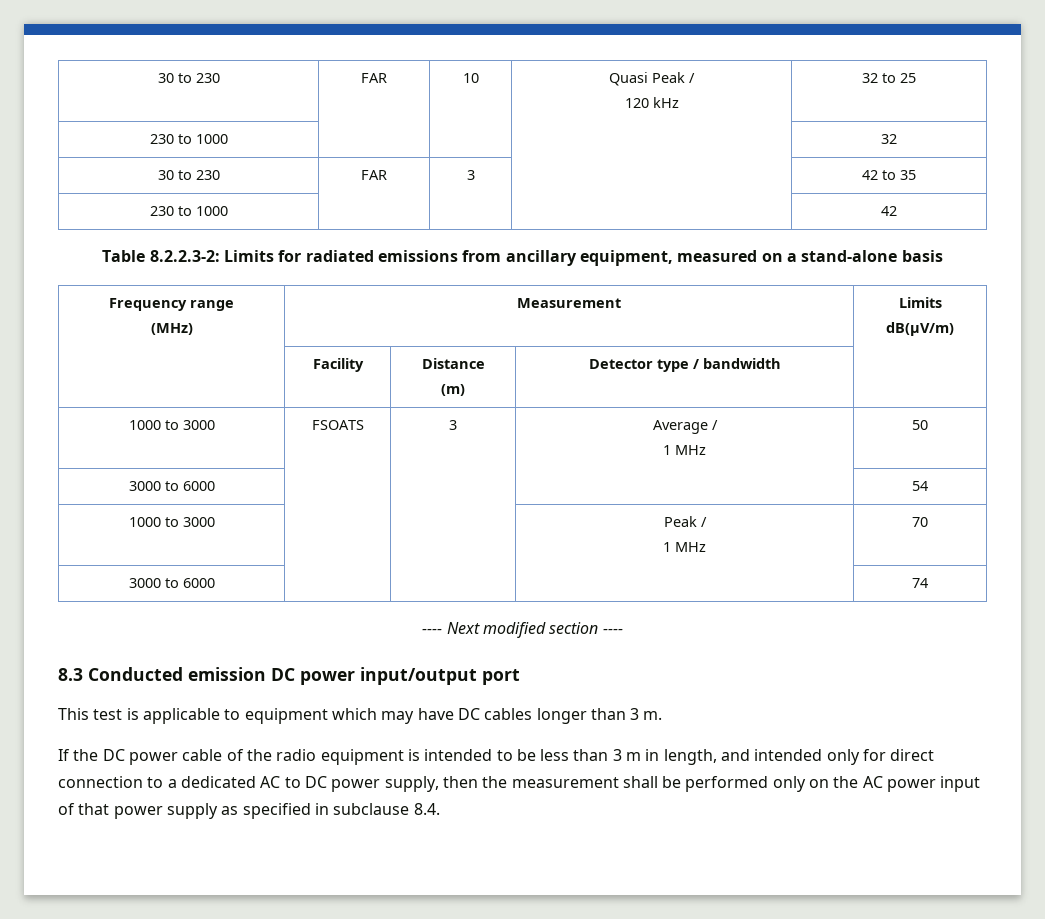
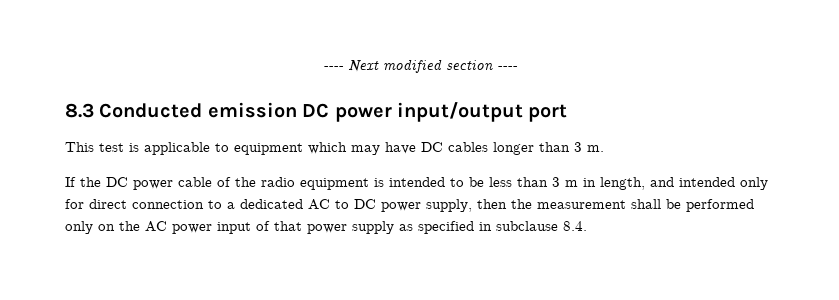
- 30 to 230 | FAR | 10 | Quasi Peak /
- 120 kHz | 32 to 25
- 230 to 1000 | | | | 32
- 30 to 230 | FAR | 3 | | 42 to 35
- 230 to 1000 | | | | 42
- Table 8.2.2.3-2: Limits for radiated emissions from ancillary equipment, measured on a stand-alone basis
- Frequency range
- (MHz) | Measurement | Limits
- dB(μV/m)
- | Facility | Distance
- (m) | Detector type / bandwidth |
- 1000 to 3000 | FSOATS | 3 | Average /
- 1 MHz | 50
- 3000 to 6000 | | | | 54
- 1000 to 3000 | | | Peak /
- 1 MHz | 70
- 3000 to 6000 | | | | 74

